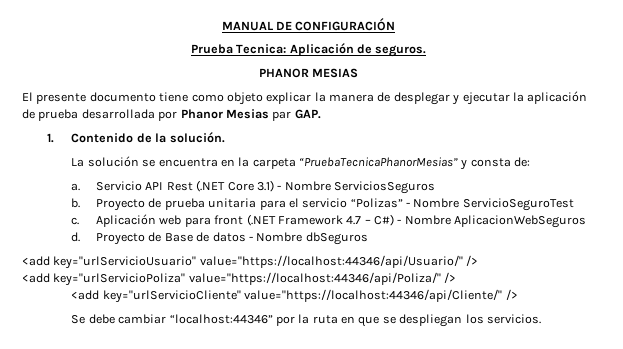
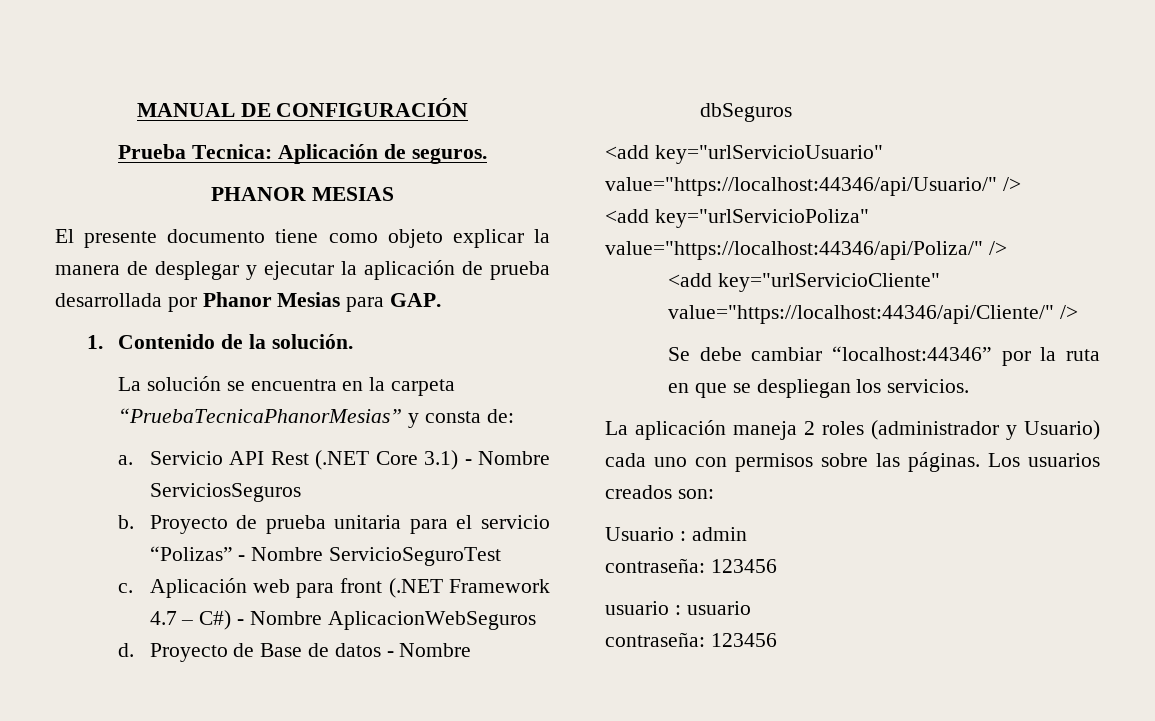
- El presente documento tiene como objeto explicar la manera de desplegar y ejecutar la aplicación de prueba desarrollada por Phanor Mesias par GAP.
+ El presente documento tiene como objeto explicar la manera de desplegar y ejecutar la aplicación de prueba desarrollada por Phanor Mesias para GAP.
+ La aplicación maneja 2 roles (administrador y Usuario) cada uno con permisos sobre las páginas. Los usuarios creados son:
+ Usuario : admin
+ contraseña: 123456
+ usuario : usuario
+ contraseña: 123456

